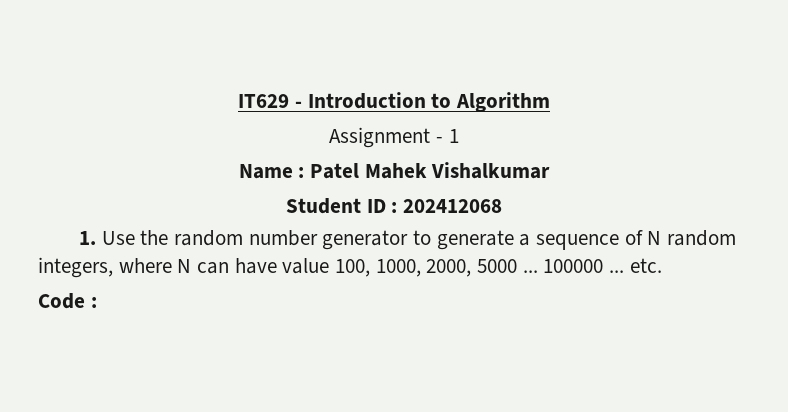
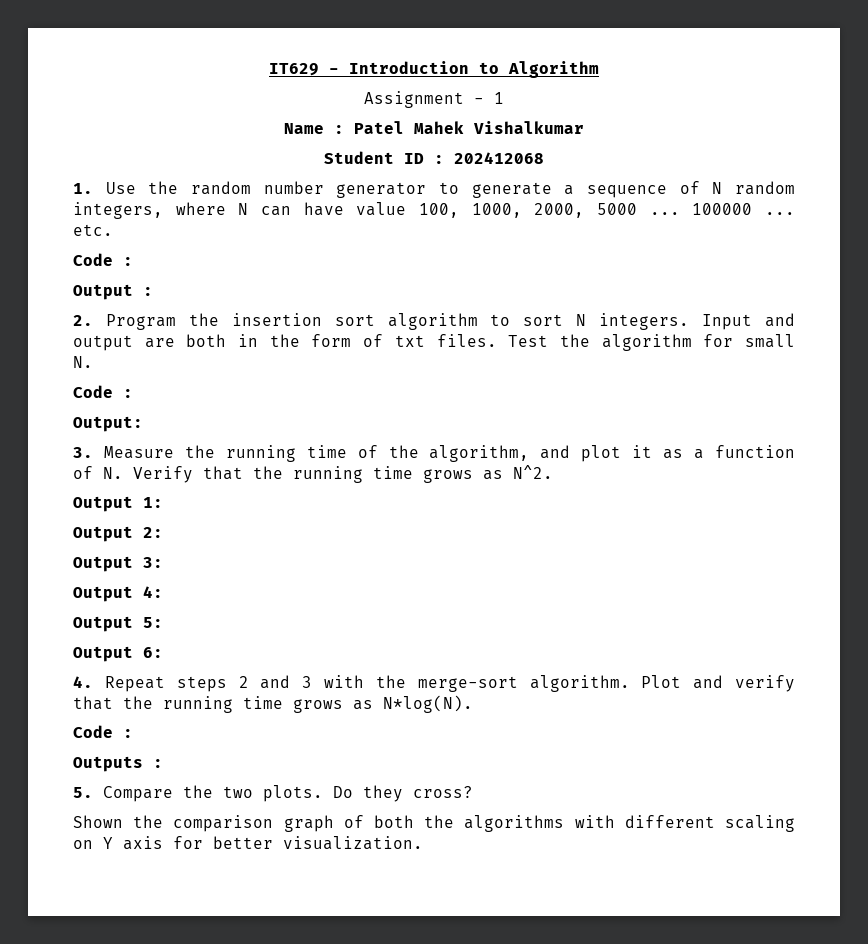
+ Output :
+ 2. Program the insertion sort algorithm to sort N integers. Input and output are both in the form of txt files. Test the algorithm for small N.
+ Code :
+ Output:
+ 3. Measure the running time of the algorithm, and plot it as a function of N. Verify that the running time grows as N^2.
+ Output 1:
+ Output 2:
+ Output 3:
+ Output 4:
+ Output 5:
+ Output 6:
+ 4. Repeat steps 2 and 3 with the merge-sort algorithm. Plot and verify that the running time grows as N*log(N).
+ Code :
+ Outputs :
+ 5. Compare the two plots. Do they cross?
+ Shown the comparison graph of both the algorithms with different scaling on Y axis for better visualization.

